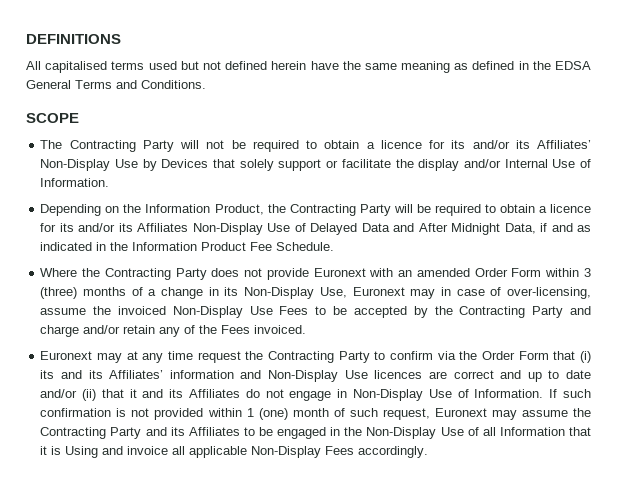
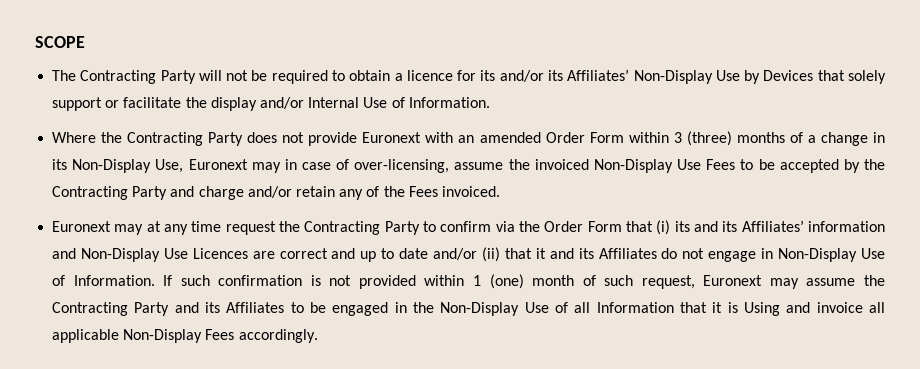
- DEFINITIONS
- All capitalised terms used but not defined herein have the same meaning as defined in the EDSA General Terms and Conditions.
- Depending on the Information Product, the Contracting Party will be required to obtain a licence for its and/or its Affiliates Non-Display Use of Delayed Data and After Midnight Data, if and as indicated in the Information Product Fee Schedule.
- Euronext may at any time request the Contracting Party to confirm via the Order Form that (i) its and its Affiliates’ information and Non-Display Use licences are correct and up to date and/or (ii) that it and its Affiliates do not engage in Non-Display Use of Information.
+ Euronext may at any time request the Contracting Party to confirm via the Order Form that (i) its and its Affiliates’ information and Non-Display Use Licences are correct and up to date and/or (ii) that it and its Affiliates do not engage in Non-Display Use of Information.

